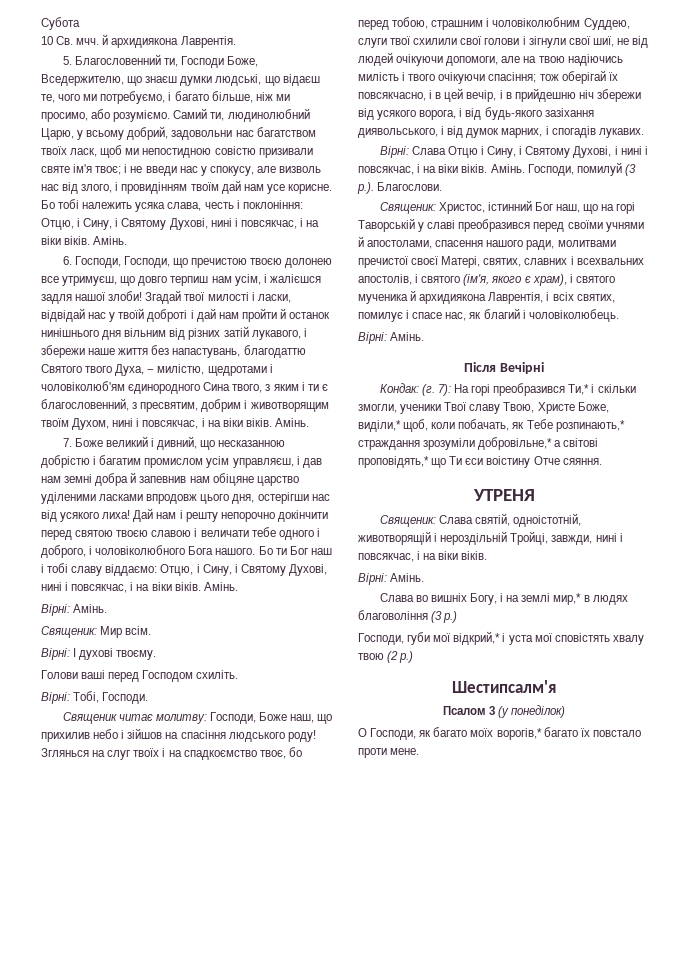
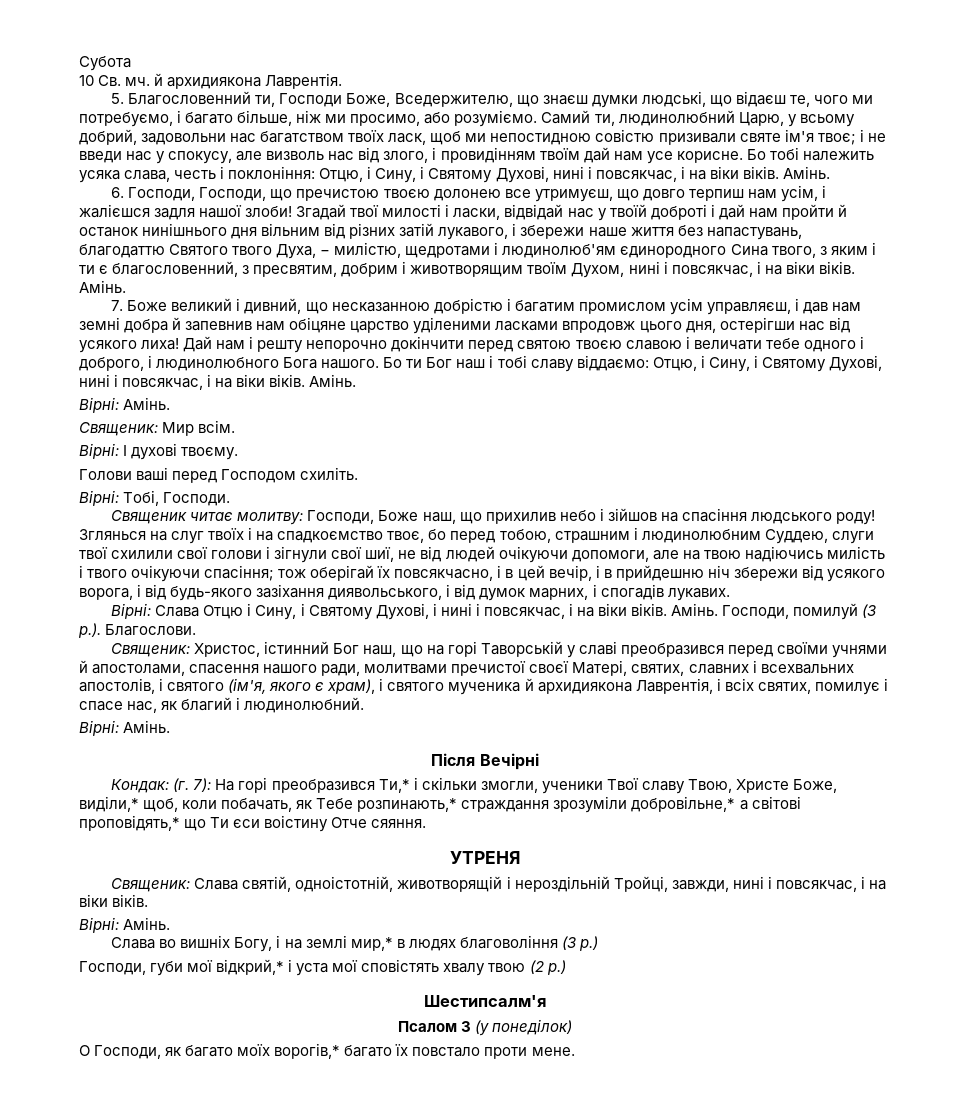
- 10 Св. мчч. й архидиякона Лаврентія.
+ 10 Св. мч. й архидиякона Лаврентія.
- Згадай твої милості і ласки, відвідай нас у твоїй доброті і дай нам пройти й останок нинішнього дня вільним від різних затій лукавого, і збережи наше життя без напастувань, благодаттю Святого твого Духа, − милістю, щедротами і чоловіколюб'ям єдинородного Сина твого, з яким і ти є благословенний, з пресвятим, добрим і животворящим твоїм Духом, нині і повсякчас, і на віки віків.
+ Згадай твої милості і ласки, відвідай нас у твоїй доброті і дай нам пройти й останок нинішнього дня вільним від різних затій лукавого, і збережи наше життя без напастувань, благодаттю Святого твого Духа, − милістю, щедротами і людинолюб'ям єдинородного Сина твого, з яким і ти є благословенний, з пресвятим, добрим і животворящим твоїм Духом, нині і повсякчас, і на віки віків.
- Дай нам і решту непорочно докінчити перед святою твоєю славою і величати тебе одного і доброго, і чоловіколюбного Бога нашого.
+ Дай нам і решту непорочно докінчити перед святою твоєю славою і величати тебе одного і доброго, і людинолюбного Бога нашого.
- Зглянься на слуг твоїх і на спадкоємство твоє, бо перед тобою, страшним і чоловіколюбним Суддею, слуги твої схилили свої голови і зігнули свої шиї, не від людей очікуючи допомоги, але на твою надіючись милість і твого очікуючи спасіння;
+ Зглянься на слуг твоїх і на спадкоємство твоє, бо перед тобою, страшним і людинолюбним Суддею, слуги твої схилили свої голови і зігнули свої шиї, не від людей очікуючи допомоги, але на твою надіючись милість і твого очікуючи спасіння;
- Священик: Христос, істинний Бог наш, що на горі Таворській у славі преобразився перед своїми учнями й апостолами, спасення нашого ради, молитвами пречистої своєї Матері, святих, славних і всехвальних апостолів, і святого (ім'я, якого є храм), і святого мученика й архидиякона Лаврентія, і всіх святих, помилує і спасе нас, як благий і чоловіколюбець.
+ Священик: Христос, істинний Бог наш, що на горі Таворській у славі преобразився перед своїми учнями й апостолами, спасення нашого ради, молитвами пречистої своєї Матері, святих, славних і всехвальних апостолів, і святого (ім'я, якого є храм), і святого мученика й архидиякона Лаврентія, і всіх святих, помилує і спасе нас, як благий і людинолюбний.

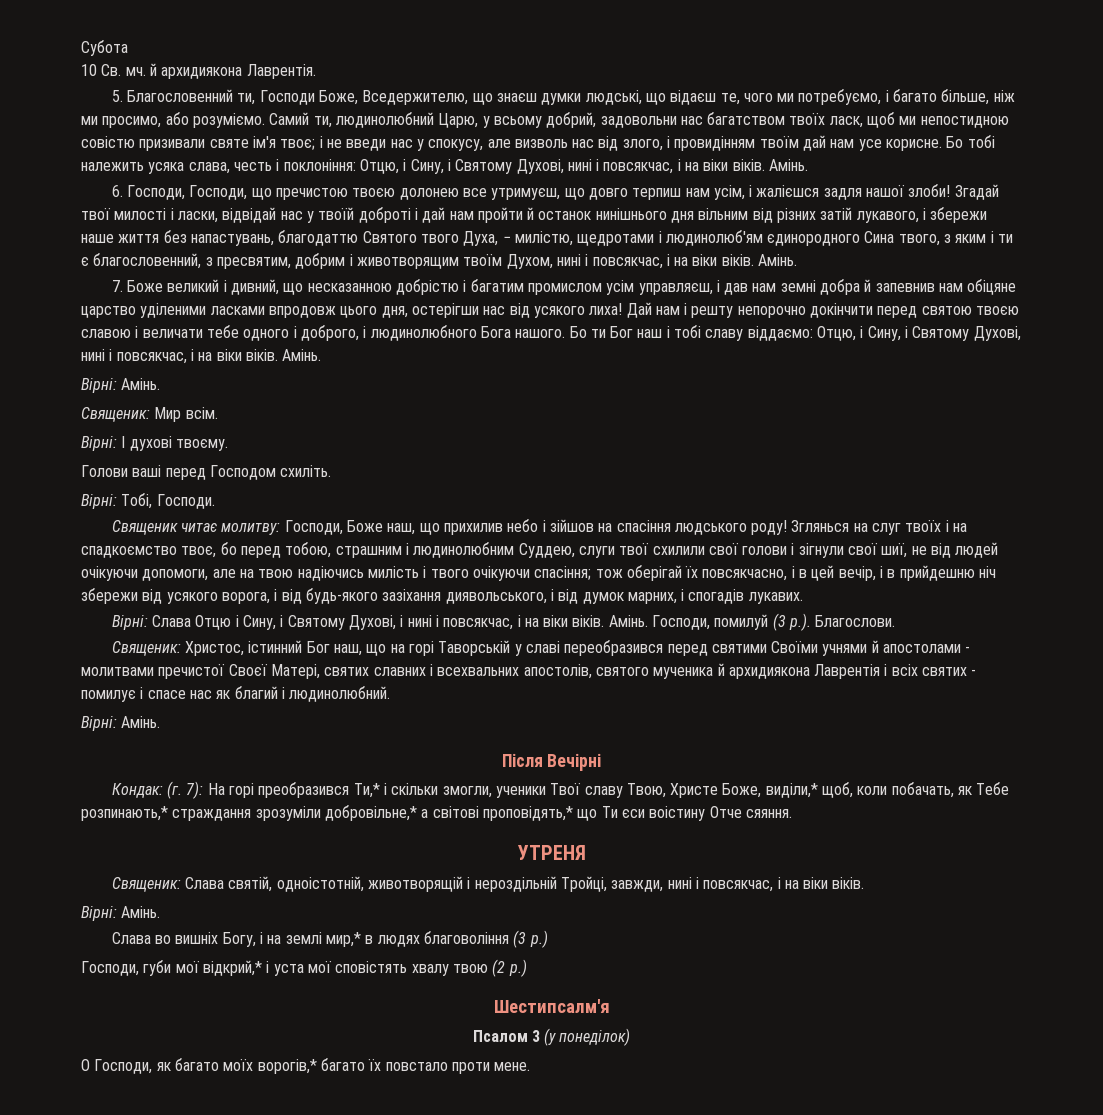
- Священик: Христос, істинний Бог наш, що на горі Таворській у славі преобразився перед своїми учнями й апостолами, спасення нашого ради, молитвами пречистої своєї Матері, святих, славних і всехвальних апостолів, і святого (ім'я, якого є храм), і святого мученика й архидиякона Лаврентія, і всіх святих, помилує і спасе нас, як благий і людинолюбний.
+ Священик: Христос, істинний Бог наш, що на горі Таворській у славі переобразився перед святими Своїми учнями й апостолами - молитвами пречистої Своєї Матері, святих славних і всехвальних апостолів, святого мученика й архидиякона Лаврентія і всіх святих - помилує і спасе нас як благий і людинолюбний.

